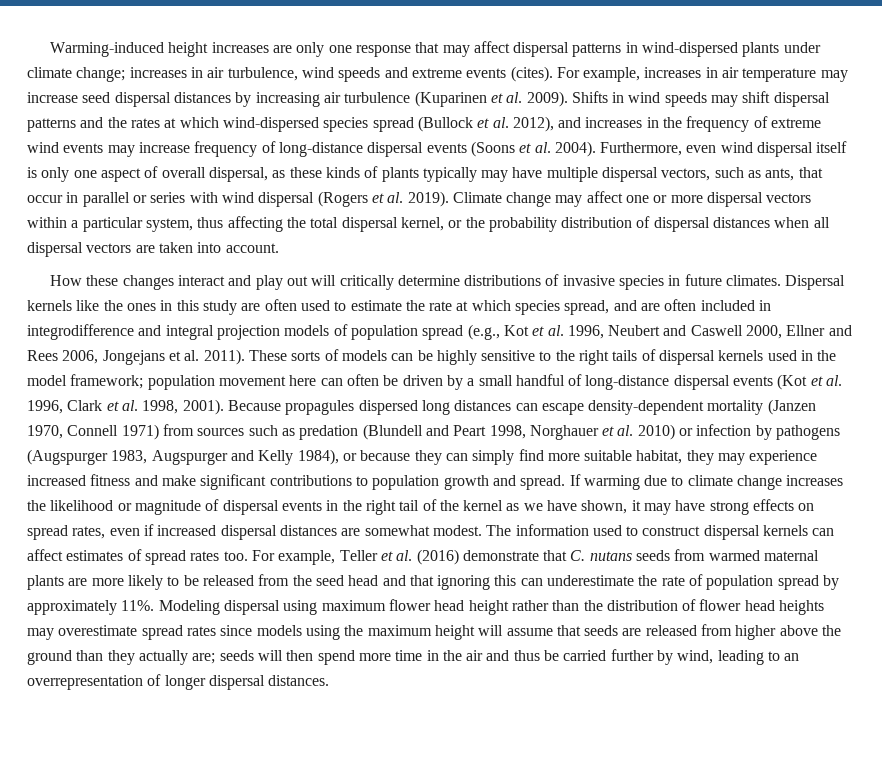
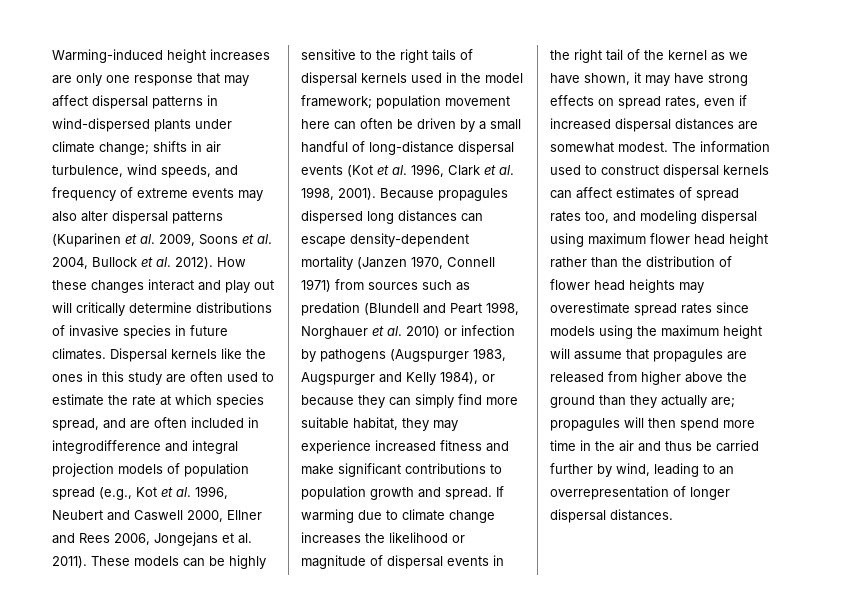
- Warming-induced height increases are only one response that may affect dispersal patterns in wind-dispersed plants under climate change; increases in air turbulence, wind speeds and extreme events (cites). For example, increases in air temperature may increase seed dispersal distances by increasing air turbulence (Kuparinen et al. 2009). Shifts in wind speeds may shift dispersal patterns and the rates at which wind-dispersed species spread (Bullock et al. 2012), and increases in the frequency of extreme wind events may increase frequency of long-distance dispersal events (Soons et al. 2004). Furthermore, even wind dispersal itself is only one aspect of overall dispersal, as these kinds of plants typically may have multiple dispersal vectors, such as ants, that occur in parallel or series with wind dispersal (Rogers et al. 2019). Climate change may affect one or more dispersal vectors within a particular system, thus affecting the total dispersal kernel, or the probability distribution of dispersal distances when all dispersal vectors are taken into account.
- How these changes interact and play out will critically determine distributions of invasive species in future climates.
+ Warming-induced height increases are only one response that may affect dispersal patterns in wind-dispersed plants under climate change; shifts in air turbulence, wind speeds, and frequency of extreme events may also alter dispersal patterns (Kuparinen et al. 2009, Soons et al. 2004, Bullock et al. 2012). How these changes interact and play out will critically determine distributions of invasive species in future climates.
- These sorts of models can be highly sensitive to the right tails of dispersal kernels used in the model framework; population movement here can often be driven by a small handful of long-distance dispersal events (Kot et al. 1996, Clark et al. 1998, 2001).
+ These models can be highly sensitive to the right tails of dispersal kernels used in the model framework; population movement here can often be driven by a small handful of long-distance dispersal events (Kot et al. 1996, Clark et al. 1998, 2001).
- The information used to construct dispersal kernels can affect estimates of spread rates too. For example, Teller et al. (2016) demonstrate that C. nutans seeds from warmed maternal plants are more likely to be released from the seed head and that ignoring this can underestimate the rate of population spread by approximately 11%. Modeling dispersal using maximum flower head height rather than the distribution of flower head heights may overestimate spread rates since models using the maximum height will assume that seeds are released from higher above the ground than they actually are;
+ The information used to construct dispersal kernels can affect estimates of spread rates too, and modeling dispersal using maximum flower head height rather than the distribution of flower head heights may overestimate spread rates since models using the maximum height will assume that propagules are released from higher above the ground than they actually are;
- seeds will then spend more time in the air and thus be carried further by wind, leading to an overrepresentation of longer dispersal distances.
+ propagules will then spend more time in the air and thus be carried further by wind, leading to an overrepresentation of longer dispersal distances.

